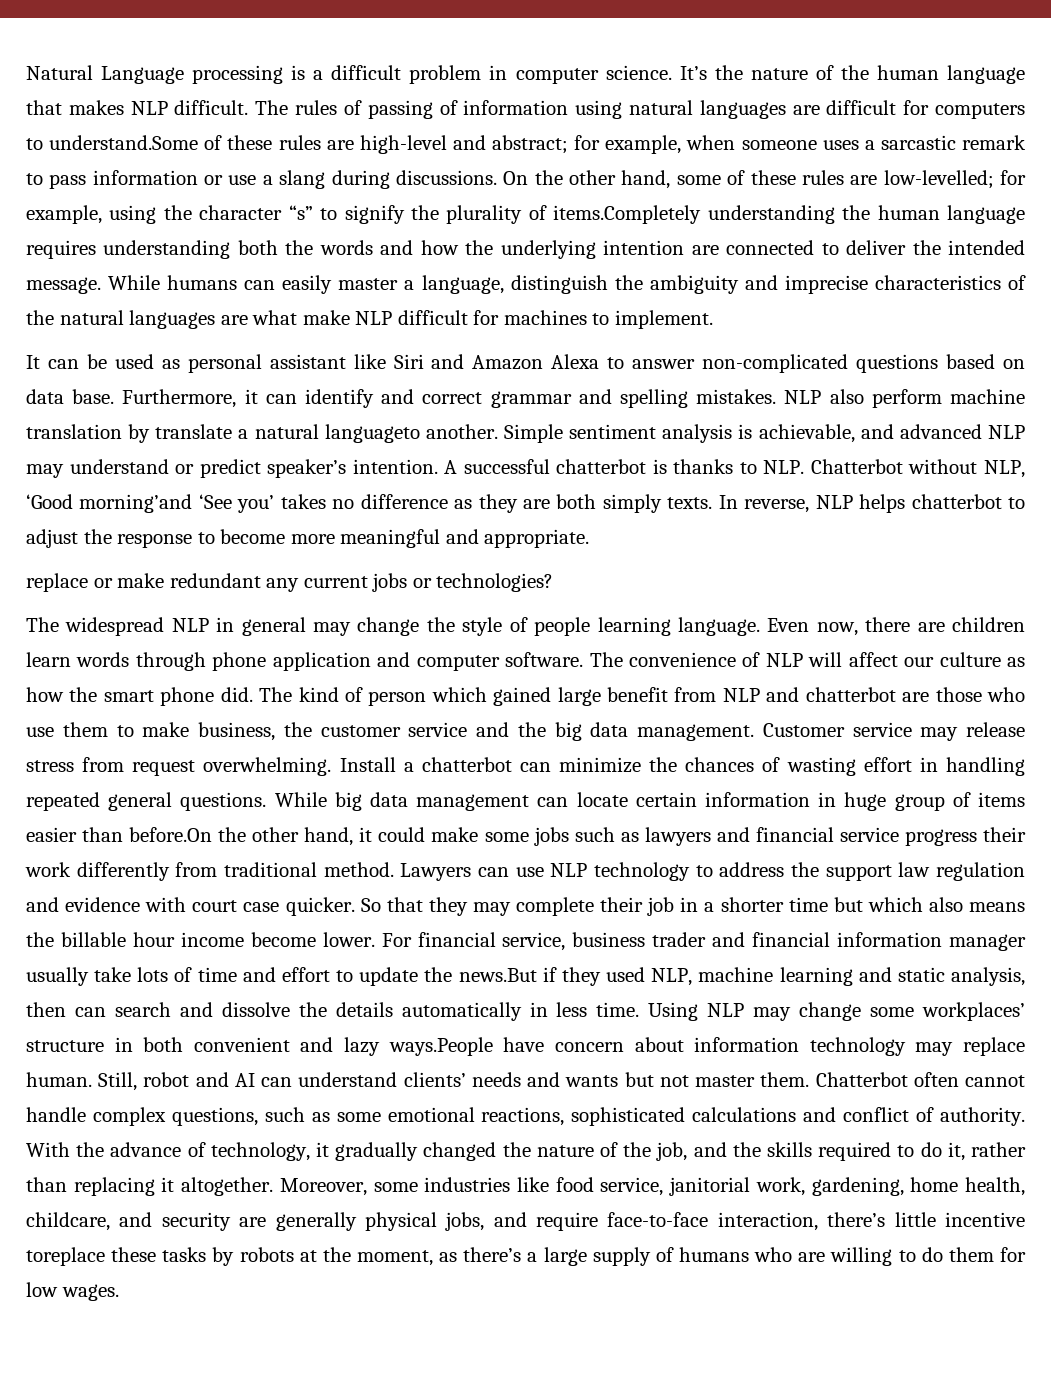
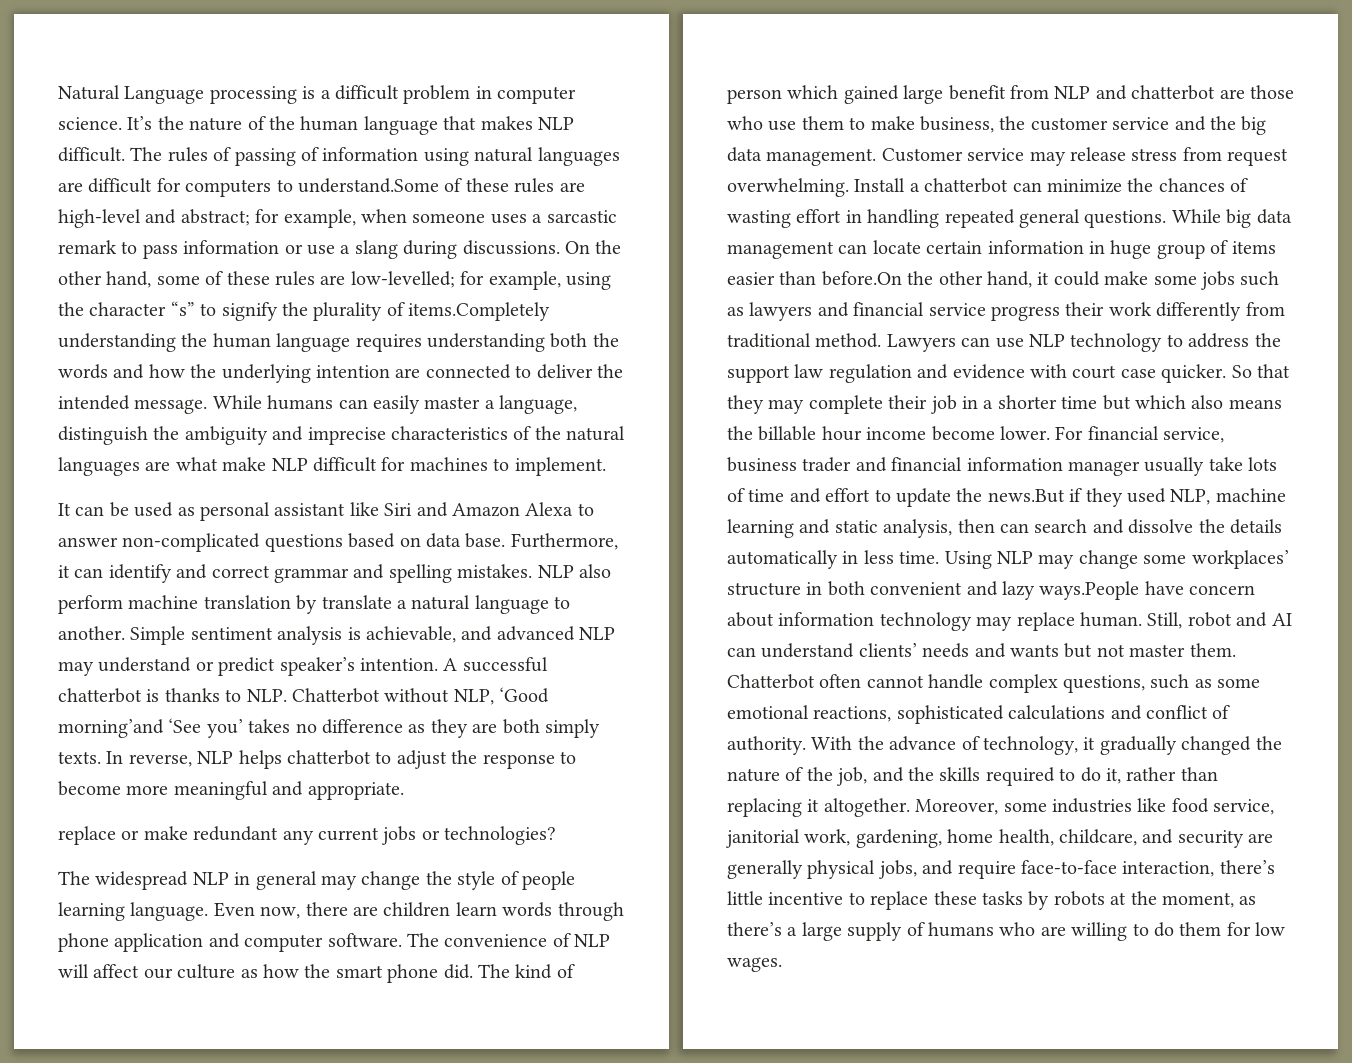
- NLP also perform machine translation by translate a natural languageto another.
+ NLP also perform machine translation by translate a natural language to another.
- Moreover, some industries like food service, janitorial work, gardening, home health, childcare, and security are generally physical jobs, and require face-to-face interaction, there’s little incentive toreplace these tasks by robots at the moment, as there’s a large supply of humans who are willing to do them for low wages.
+ Moreover, some industries like food service, janitorial work, gardening, home health, childcare, and security are generally physical jobs, and require face-to-face interaction, there’s little incentive to replace these tasks by robots at the moment, as there’s a large supply of humans who are willing to do them for low wages.

